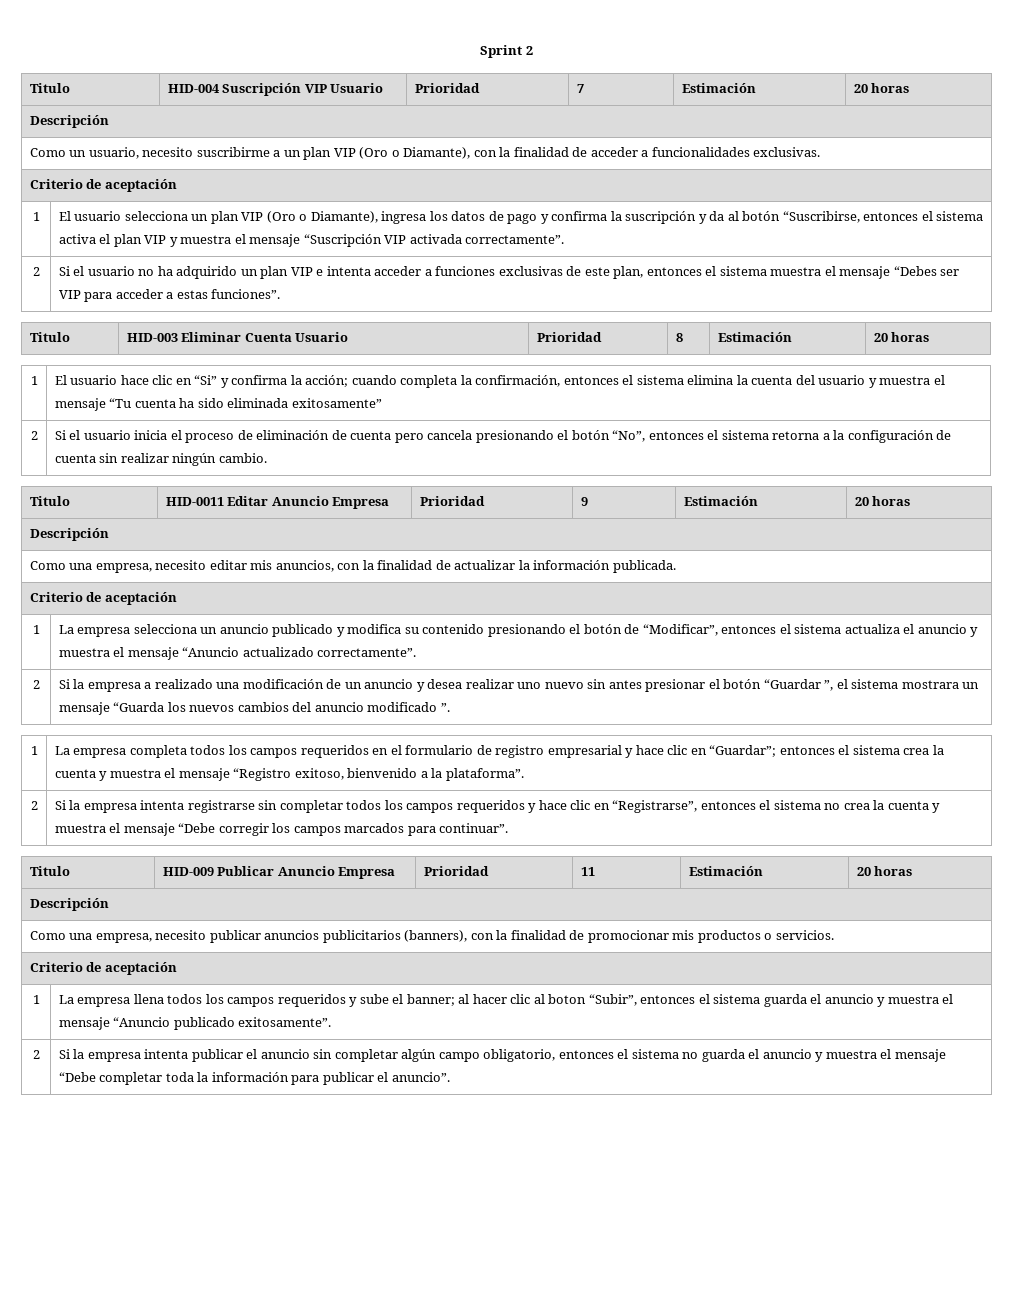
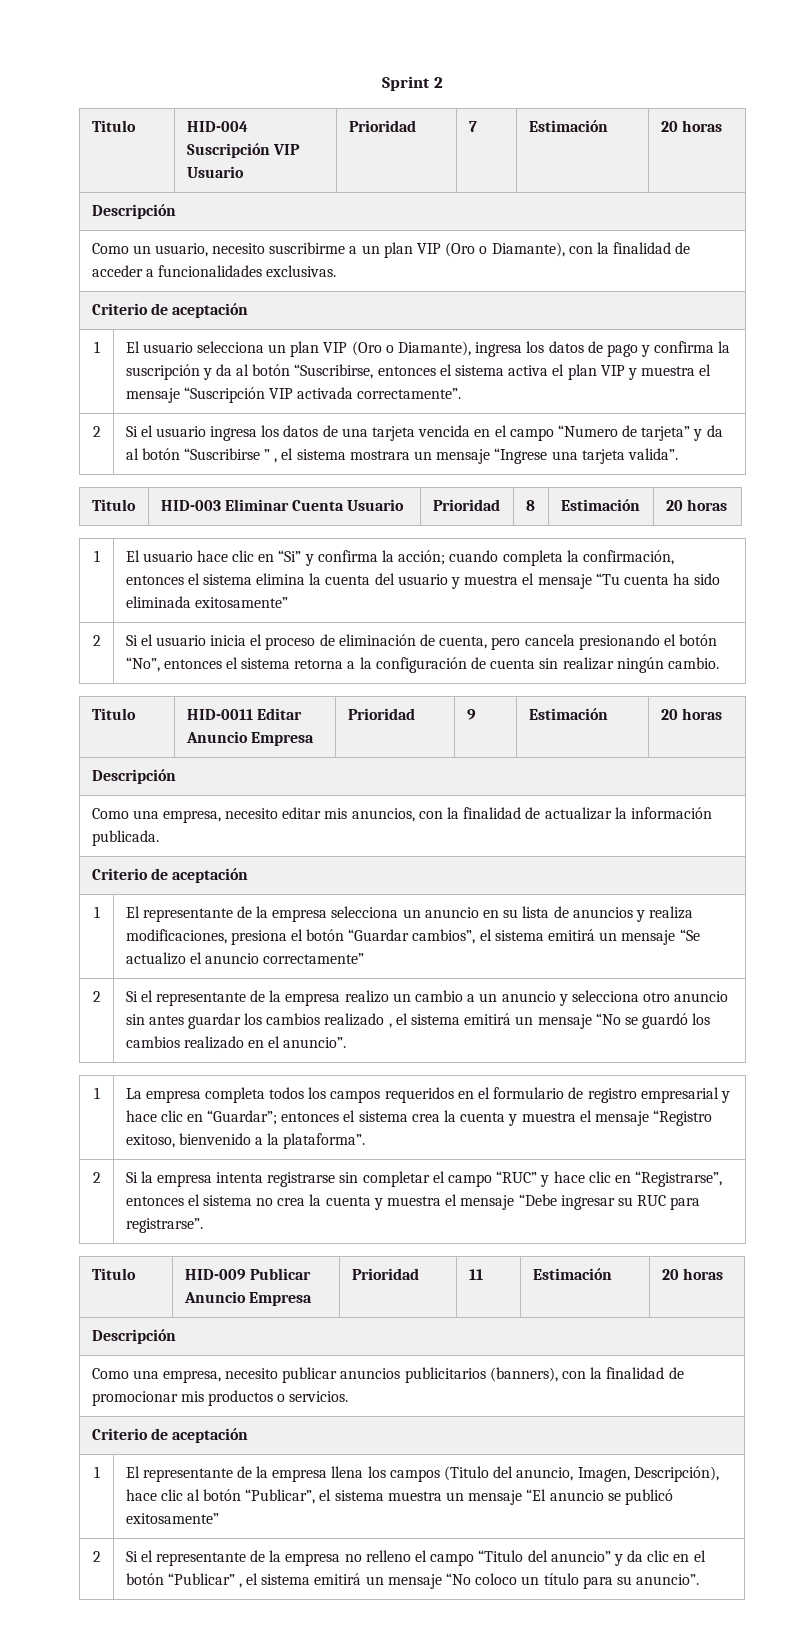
- 2 | Si el usuario no ha adquirido un plan VIP e intenta acceder a funciones exclusivas de este plan, entonces el sistema muestra el mensaje “Debes ser VIP para acceder a estas funciones”.
+ 2 | Si el usuario ingresa los datos de una tarjeta vencida en el campo “Numero de tarjeta” y da al botón “Suscribirse ” , el sistema mostrara un mensaje “Ingrese una tarjeta valida”.
- 2 | Si el usuario inicia el proceso de eliminación de cuenta pero cancela presionando el botón “No”, entonces el sistema retorna a la configuración de cuenta sin realizar ningún cambio.
+ 2 | Si el usuario inicia el proceso de eliminación de cuenta, pero cancela presionando el botón “No”, entonces el sistema retorna a la configuración de cuenta sin realizar ningún cambio.
- 1 | La empresa selecciona un anuncio publicado y modifica su contenido presionando el botón de “Modificar”, entonces el sistema actualiza el anuncio y muestra el mensaje “Anuncio actualizado correctamente”.
- 2 | Si la empresa a realizado una modificación de un anuncio y desea realizar uno nuevo sin antes presionar el botón “Guardar ”, el sistema mostrara un mensaje “Guarda los nuevos cambios del anuncio modificado ”.
+ 1 | El representante de la empresa selecciona un anuncio en su lista de anuncios y realiza modificaciones, presiona el botón “Guardar cambios”, el sistema emitirá un mensaje “Se actualizo el anuncio correctamente”
+ 2 | Si el representante de la empresa realizo un cambio a un anuncio y selecciona otro anuncio sin antes guardar los cambios realizado , el sistema emitirá un mensaje “No se guardó los cambios realizado en el anuncio”.
- 2 | Si la empresa intenta registrarse sin completar todos los campos requeridos y hace clic en “Registrarse”, entonces el sistema no crea la cuenta y muestra el mensaje “Debe corregir los campos marcados para continuar”.
+ 2 | Si la empresa intenta registrarse sin completar el campo “RUC” y hace clic en “Registrarse”, entonces el sistema no crea la cuenta y muestra el mensaje “Debe ingresar su RUC para registrarse”.
- 1 | La empresa llena todos los campos requeridos y sube el banner; al hacer clic al boton “Subir”, entonces el sistema guarda el anuncio y muestra el mensaje “Anuncio publicado exitosamente”.
- 2 | Si la empresa intenta publicar el anuncio sin completar algún campo obligatorio, entonces el sistema no guarda el anuncio y muestra el mensaje “Debe completar toda la información para publicar el anuncio”.
+ 1 | El representante de la empresa llena los campos (Titulo del anuncio, Imagen, Descripción), hace clic al botón “Publicar”, el sistema muestra un mensaje “El anuncio se publicó exitosamente”
+ 2 | Si el representante de la empresa no relleno el campo “Titulo del anuncio” y da clic en el botón “Publicar” , el sistema emitirá un mensaje “No coloco un título para su anuncio”.

